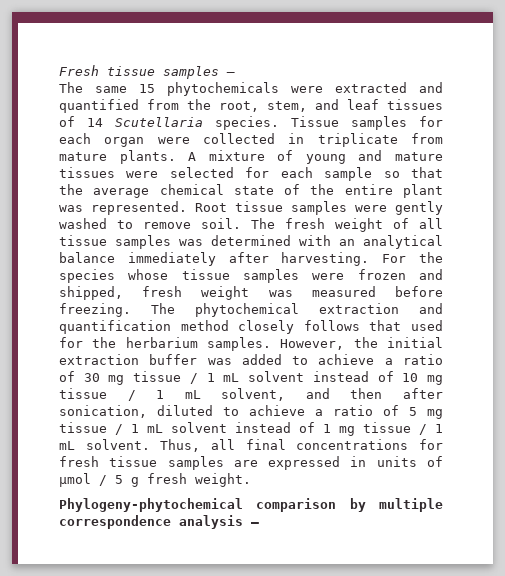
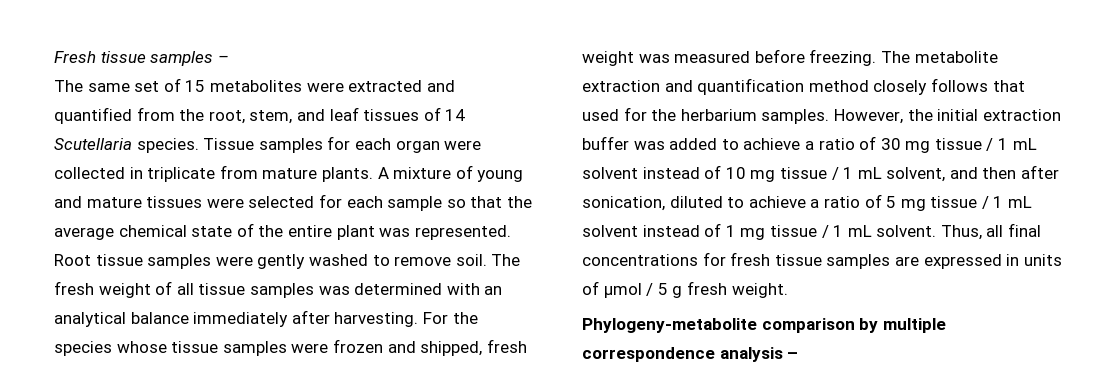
- The same 15 phytochemicals were extracted and quantified from the root, stem, and leaf tissues of 14 Scutellaria species.
+ The same set of 15 metabolites were extracted and quantified from the root, stem, and leaf tissues of 14 Scutellaria species.
- The phytochemical extraction and quantification method closely follows that used for the herbarium samples.
+ The metabolite extraction and quantification method closely follows that used for the herbarium samples.
- Phylogeny-phytochemical comparison by multiple correspondence analysis –
+ Phylogeny-metabolite comparison by multiple correspondence analysis –

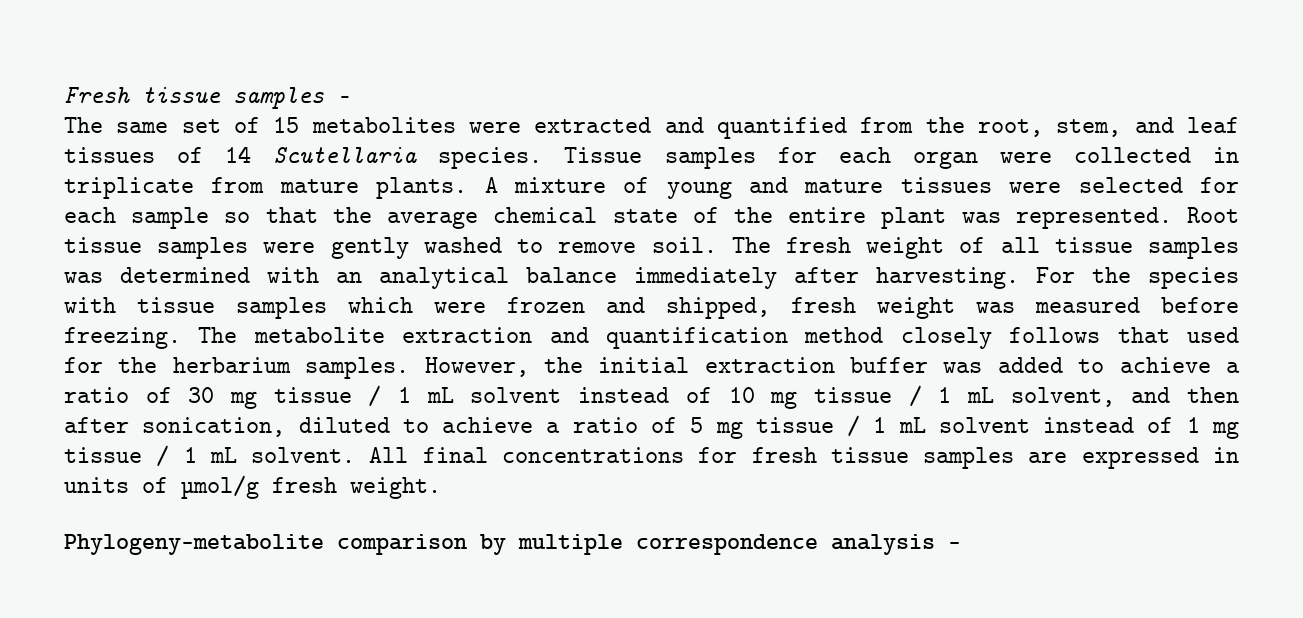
- For the species whose tissue samples were frozen and shipped, fresh weight was measured before freezing.
+ For the species with tissue samples which were frozen and shipped, fresh weight was measured before freezing.
- Thus, all final concentrations for fresh tissue samples are expressed in units of µmol / 5 g fresh weight.
+ All final concentrations for fresh tissue samples are expressed in units of µmol/g fresh weight.

